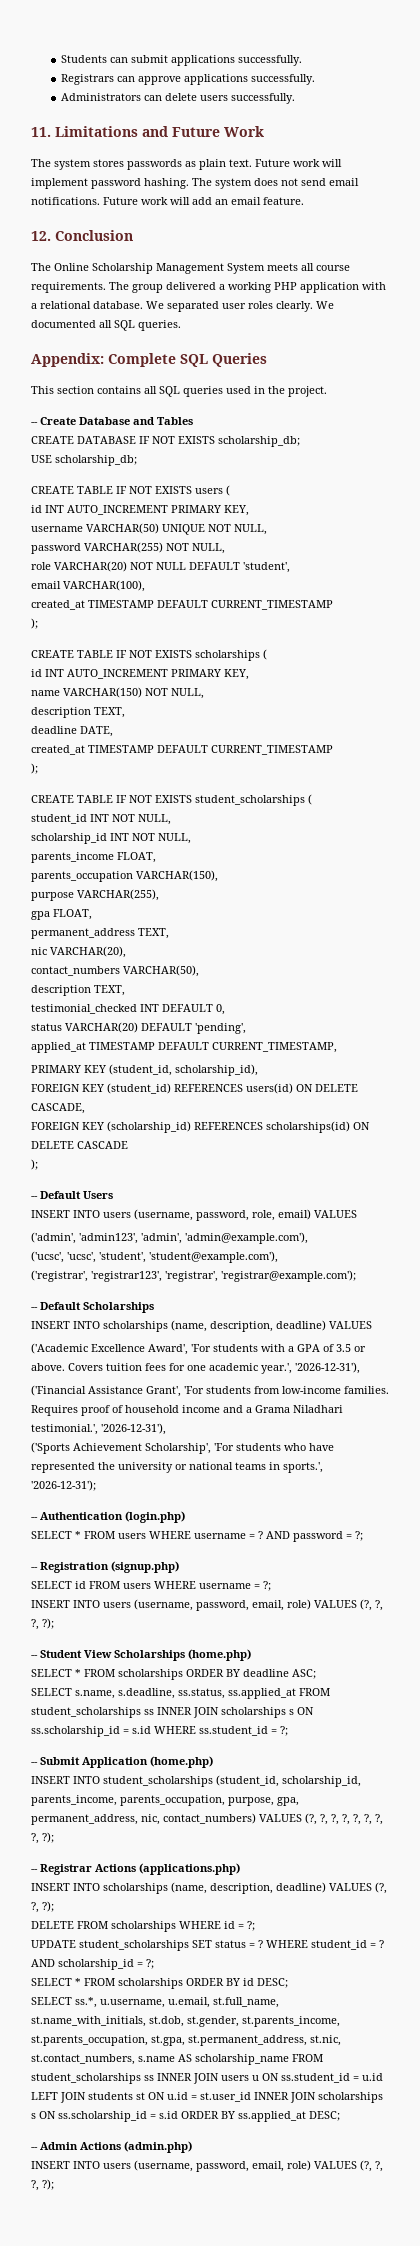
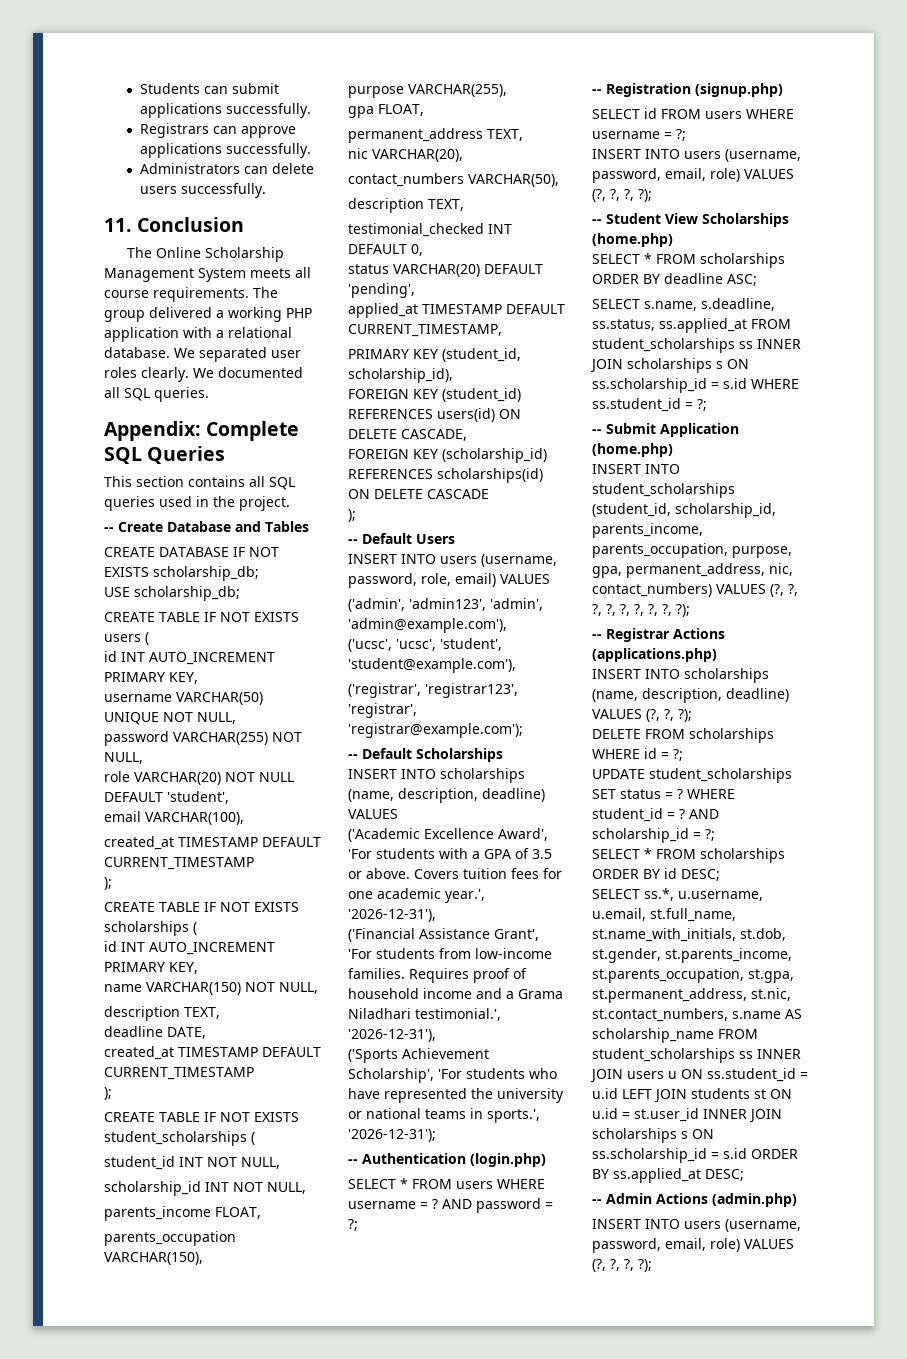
- 11. Limitations and Future Work
- The system stores passwords as plain text. Future work will implement password hashing. The system does not send email notifications. Future work will add an email feature.
- 12. Conclusion
+ 11. Conclusion

